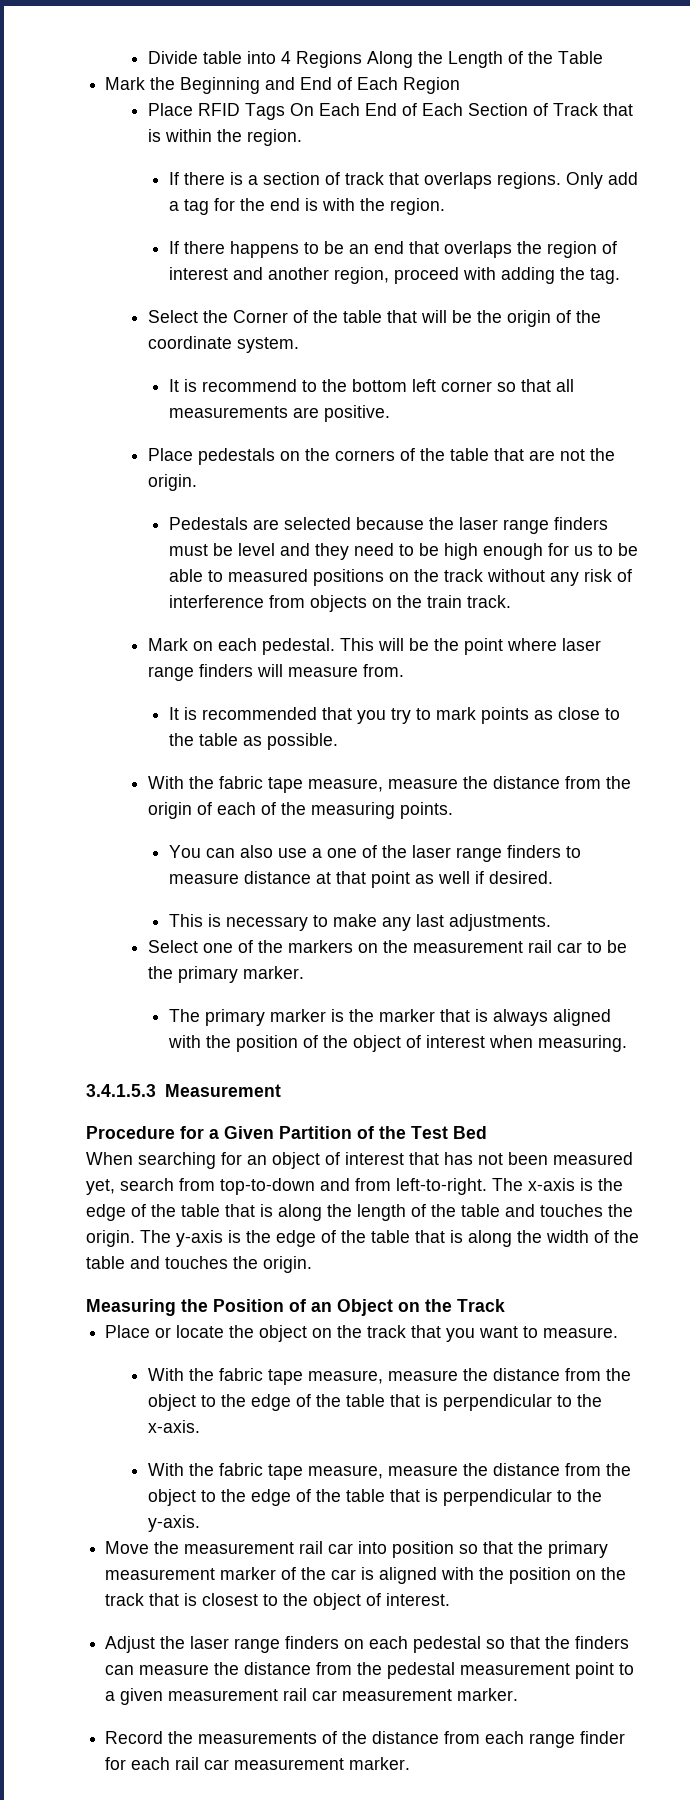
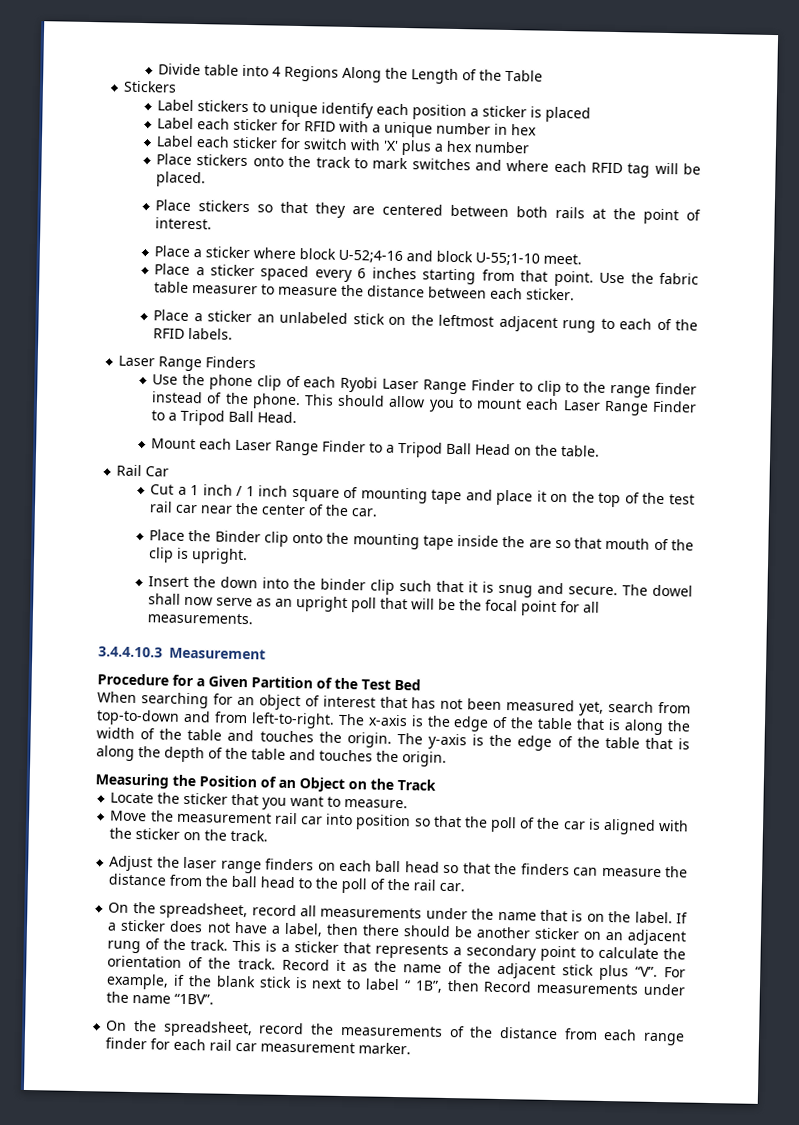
- Mark the Beginning and End of Each Region
- Place RFID Tags On Each End of Each Section of Track that is within the region.
- If there is a section of track that overlaps regions. Only add a tag for the end is with the region.
- If there happens to be an end that overlaps the region of interest and another region, proceed with adding the tag.
- Select the Corner of the table that will be the origin of the coordinate system.
- It is recommend to the bottom left corner so that all measurements are positive.
- Place pedestals on the corners of the table that are not the origin.
- Pedestals are selected because the laser range finders must be level and they need to be high enough for us to be able to measured positions on the track without any risk of interference from objects on the train track.
- Mark on each pedestal. This will be the point where laser range finders will measure from.
- It is recommended that you try to mark points as close to the table as possible.
- With the fabric tape measure, measure the distance from the origin of each of the measuring points.
- You can also use a one of the laser range finders to measure distance at that point as well if desired.
- This is necessary to make any last adjustments.
- Select one of the markers on the measurement rail car to be the primary marker.
- The primary marker is the marker that is always aligned with the position of the object of interest when measuring.
- 3.4.1.5.3 Measurement
+ Stickers
+ Label stickers to unique identify each position a sticker is placed
+ Label each sticker for RFID with a unique number in hex
+ Label each sticker for switch with 'X' plus a hex number
+ Place stickers onto the track to mark switches and where each RFID tag will be placed.
+ Place stickers so that they are centered between both rails at the point of interest.
+ Place a sticker where block U-52;4-16 and block U-55;1-10 meet.
+ Place a sticker spaced every 6 inches starting from that point. Use the fabric table measurer to measure the distance between each sticker.
+ Place a sticker an unlabeled stick on the leftmost adjacent rung to each of the RFID labels.
+ Laser Range Finders
+ Use the phone clip of each Ryobi Laser Range Finder to clip to the range finder instead of the phone. This should allow you to mount each Laser Range Finder to a Tripod Ball Head.
+ Mount each Laser Range Finder to a Tripod Ball Head on the table.
+ Rail Car
+ Cut a 1 inch / 1 inch square of mounting tape and place it on the top of the test rail car near the center of the car.
+ Place the Binder clip onto the mounting tape inside the are so that mouth of the clip is upright.
+ Insert the down into the binder clip such that it is snug and secure. The dowel shall now serve as an upright poll that will be the focal point for all measurements.
+ 3.4.4.10.3 Measurement
- The x-axis is the edge of the table that is along the length of the table and touches the origin.
+ The x-axis is the edge of the table that is along the width of the table and touches the origin.
- The y-axis is the edge of the table that is along the width of the table and touches the origin.
+ The y-axis is the edge of the table that is along the depth of the table and touches the origin.
- Place or locate the object on the track that you want to measure.
+ Locate the sticker that you want to measure.
- With the fabric tape measure, measure the distance from the object to the edge of the table that is perpendicular to the x-axis.
- With the fabric tape measure, measure the distance from the object to the edge of the table that is perpendicular to the y-axis.
- Move the measurement rail car into position so that the primary measurement marker of the car is aligned with the position on the track that is closest to the object of interest.
+ Move the measurement rail car into position so that the poll of the car is aligned with the sticker on the track.
- Adjust the laser range finders on each pedestal so that the finders can measure the distance from the pedestal measurement point to a given measurement rail car measurement marker.
- Record the measurements of the distance from each range finder for each rail car measurement marker.
+ Adjust the laser range finders on each ball head so that the finders can measure the distance from the ball head to the poll of the rail car.
+ On the spreadsheet, record all measurements under the name that is on the label. If a sticker does not have a label, then there should be another sticker on an adjacent rung of the track. This is a sticker that represents a secondary point to calculate the orientation of the track. Record it as the name of the adjacent stick plus “V”. For example, if the blank stick is next to label “ 1B”, then Record measurements under the name “1BV”.
+ On the spreadsheet, record the measurements of the distance from each range finder for each rail car measurement marker.

